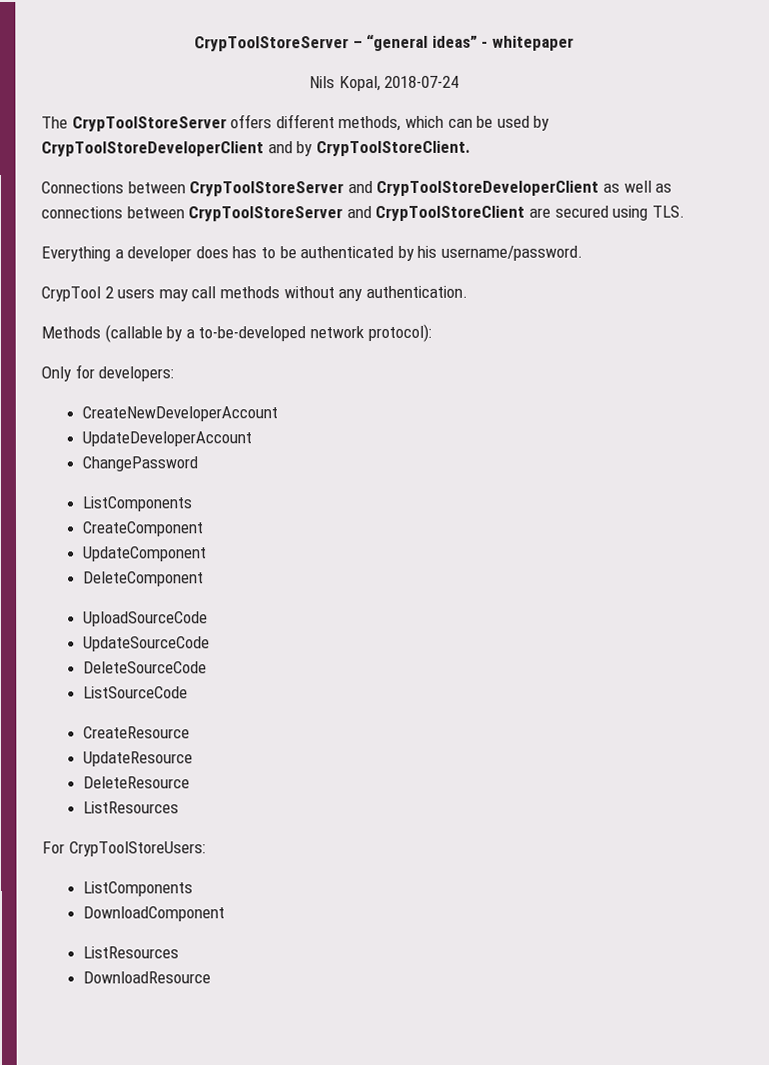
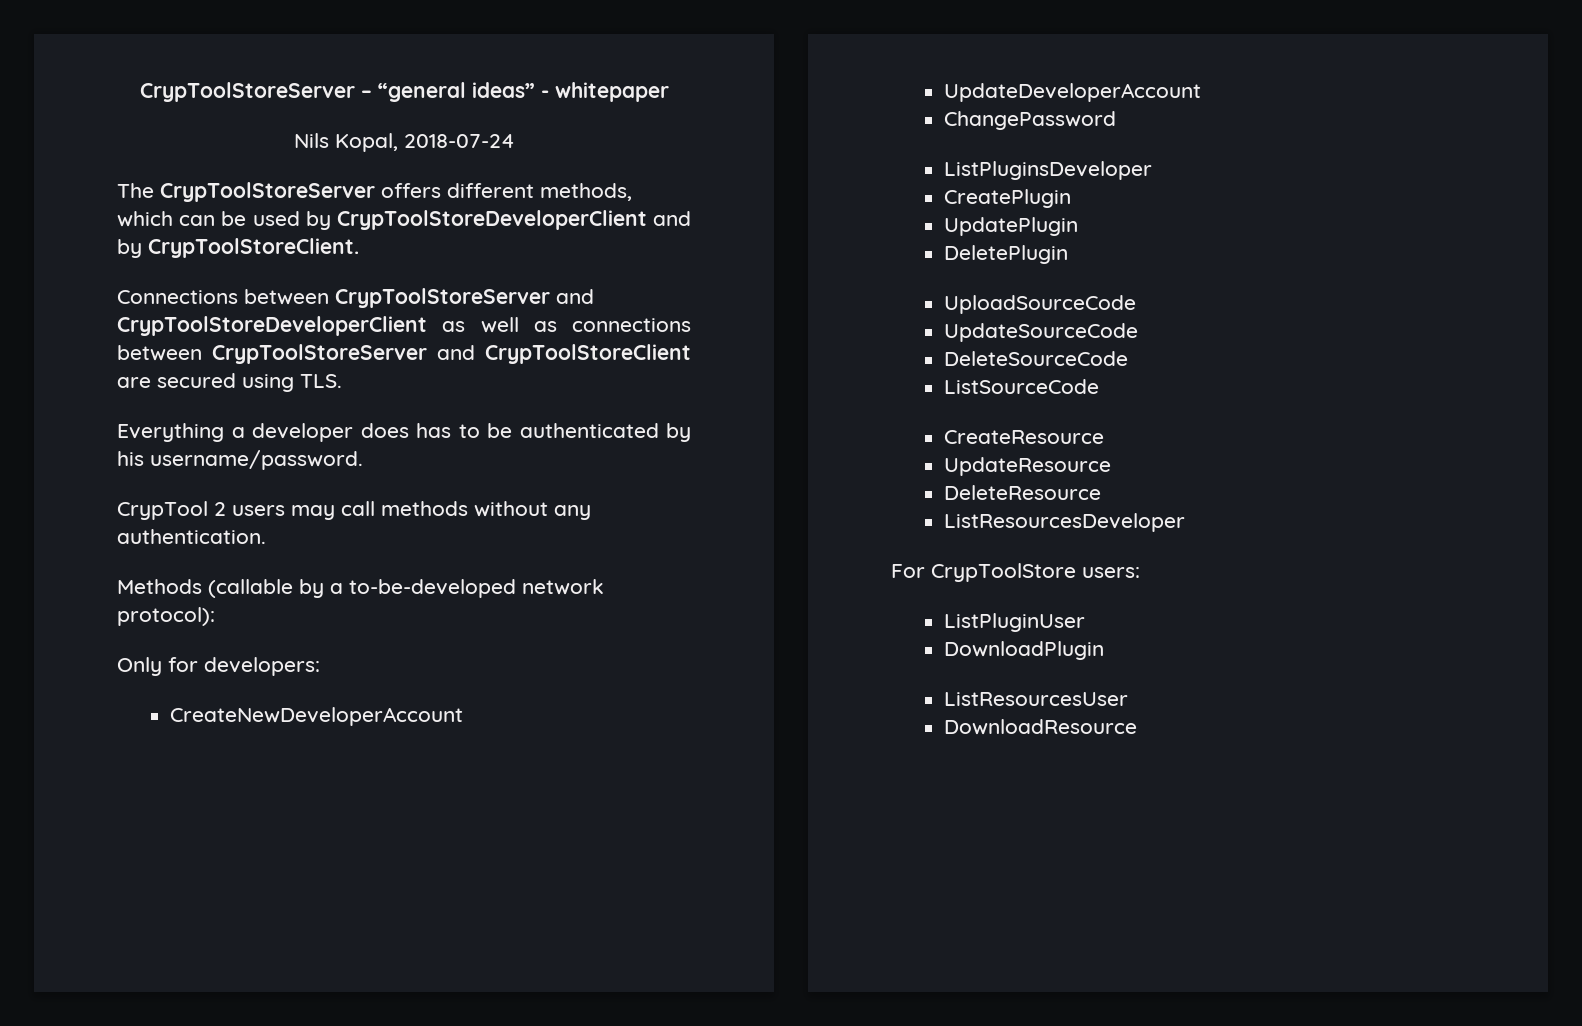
  ChangePassword
- ListComponents
- CreateComponent
- UpdateComponent
- DeleteComponent
+ ListPluginsDeveloper
+ CreatePlugin
+ UpdatePlugin
+ DeletePlugin
  DeleteResource
- ListResources
+ ListResourcesDeveloper
- For CrypToolStoreUsers:
- ListComponents
- DownloadComponent
- ListResources
+ For CrypToolStore users:
+ ListPluginUser
+ DownloadPlugin
+ ListResourcesUser

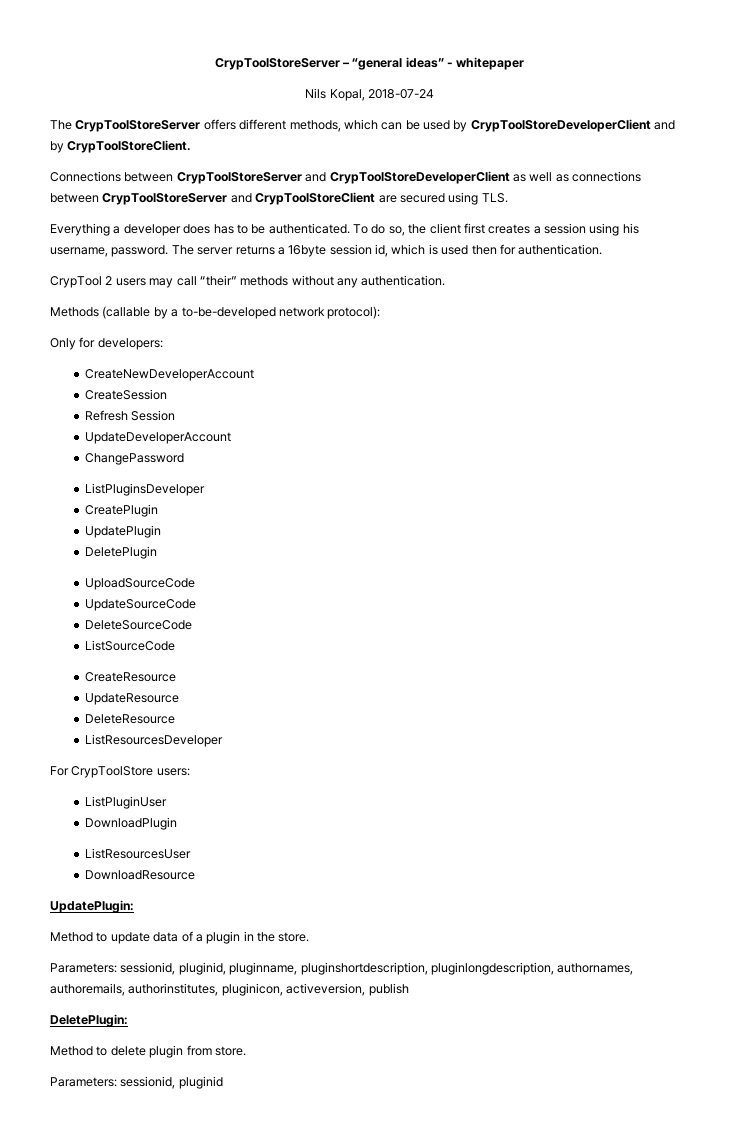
- Everything a developer does has to be authenticated by his username/password.
+ Everything a developer does has to be authenticated. To do so, the client first creates a session using his username, password. The server returns a 16byte session id, which is used then for authentication.
- CrypTool 2 users may call methods without any authentication.
+ CrypTool 2 users may call “their” methods without any authentication.
+ CreateSession
+ Refresh Session
+ UpdatePlugin:
+ Method to update data of a plugin in the store.
+ Parameters: sessionid, pluginid, pluginname, pluginshortdescription, pluginlongdescription, authornames, authoremails, authorinstitutes, pluginicon, activeversion, publish
+ DeletePlugin:
+ Method to delete plugin from store.
+ Parameters: sessionid, pluginid

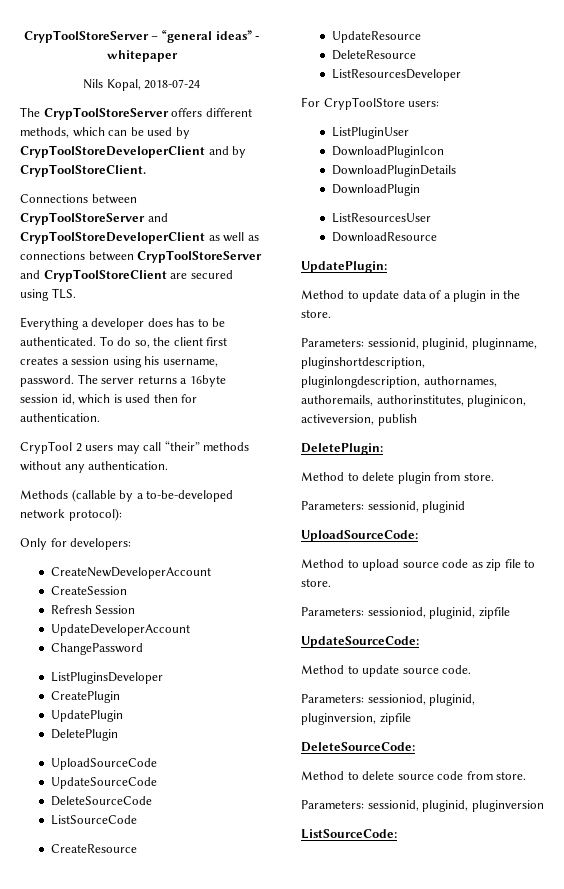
+ DownloadPluginIcon
+ DownloadPluginDetails
+ UploadSourceCode:
+ Method to upload source code as zip file to store.
+ Parameters: sessioniod, pluginid, zipfile
+ UpdateSourceCode:
+ Method to update source code.
+ Parameters: sessioniod, pluginid, pluginversion, zipfile
+ DeleteSourceCode:
+ Method to delete source code from store.
+ Parameters: sessionid, pluginid, pluginversion
+ ListSourceCode:

